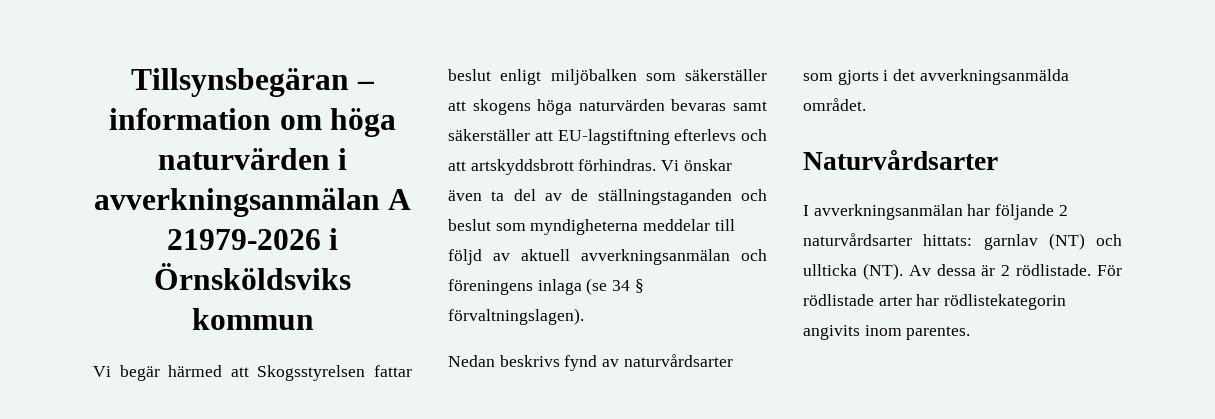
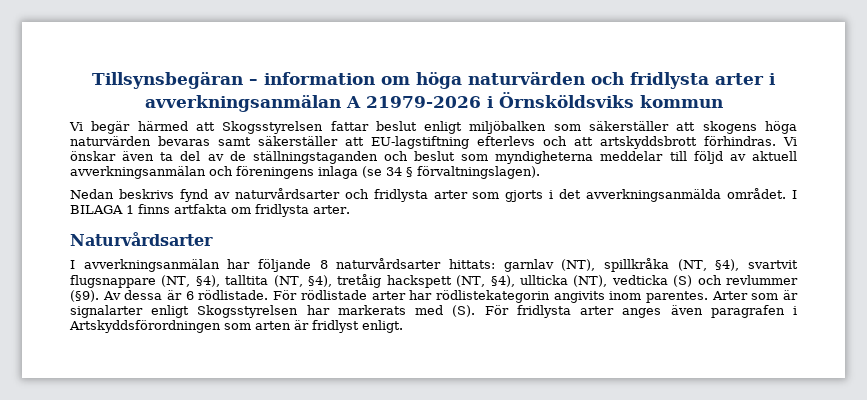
- Tillsynsbegäran – information om höga naturvärden i avverkningsanmälan A 21979-2026 i Örnsköldsviks kommun
+ Tillsynsbegäran – information om höga naturvärden och fridlysta arter i avverkningsanmälan A 21979-2026 i Örnsköldsviks kommun
- Nedan beskrivs fynd av naturvårdsarter som gjorts i det avverkningsanmälda området.
+ Nedan beskrivs fynd av naturvårdsarter och fridlysta arter som gjorts i det avverkningsanmälda området. I BILAGA 1 finns artfakta om fridlysta arter.
- I avverkningsanmälan har följande 2 naturvårdsarter hittats: garnlav (NT) och ullticka (NT). Av dessa är 2 rödlistade.
+ I avverkningsanmälan har följande 8 naturvårdsarter hittats: garnlav (NT), spillkråka (NT, §4), svartvit flugsnappare (NT, §4), talltita (NT, §4), tretåig hackspett (NT, §4), ullticka (NT), vedticka (S) och revlummer (§9). Av dessa är 6 rödlistade.
+ Arter som är signalarter enligt Skogsstyrelsen har markerats med (S). För fridlysta arter anges även paragrafen i Artskyddsförordningen som arten är fridlyst enligt.

